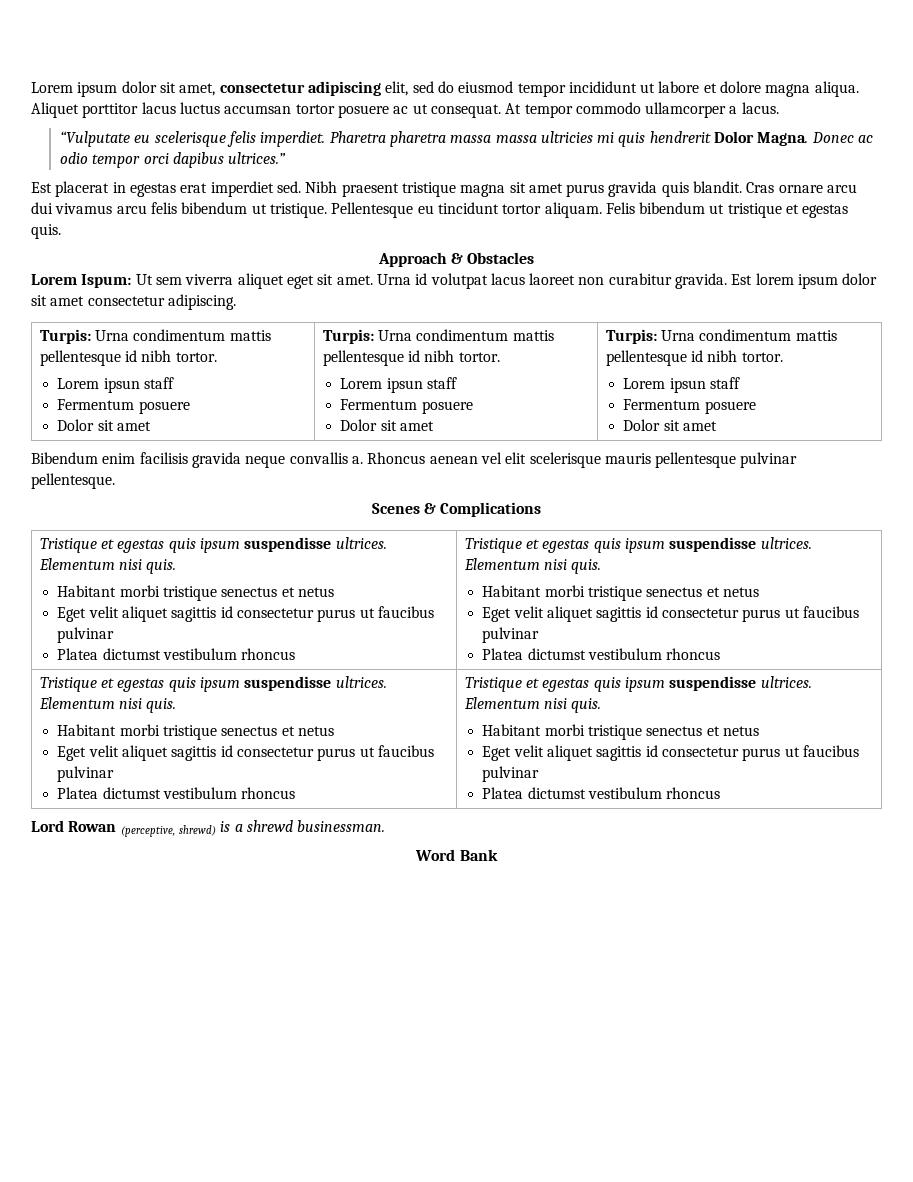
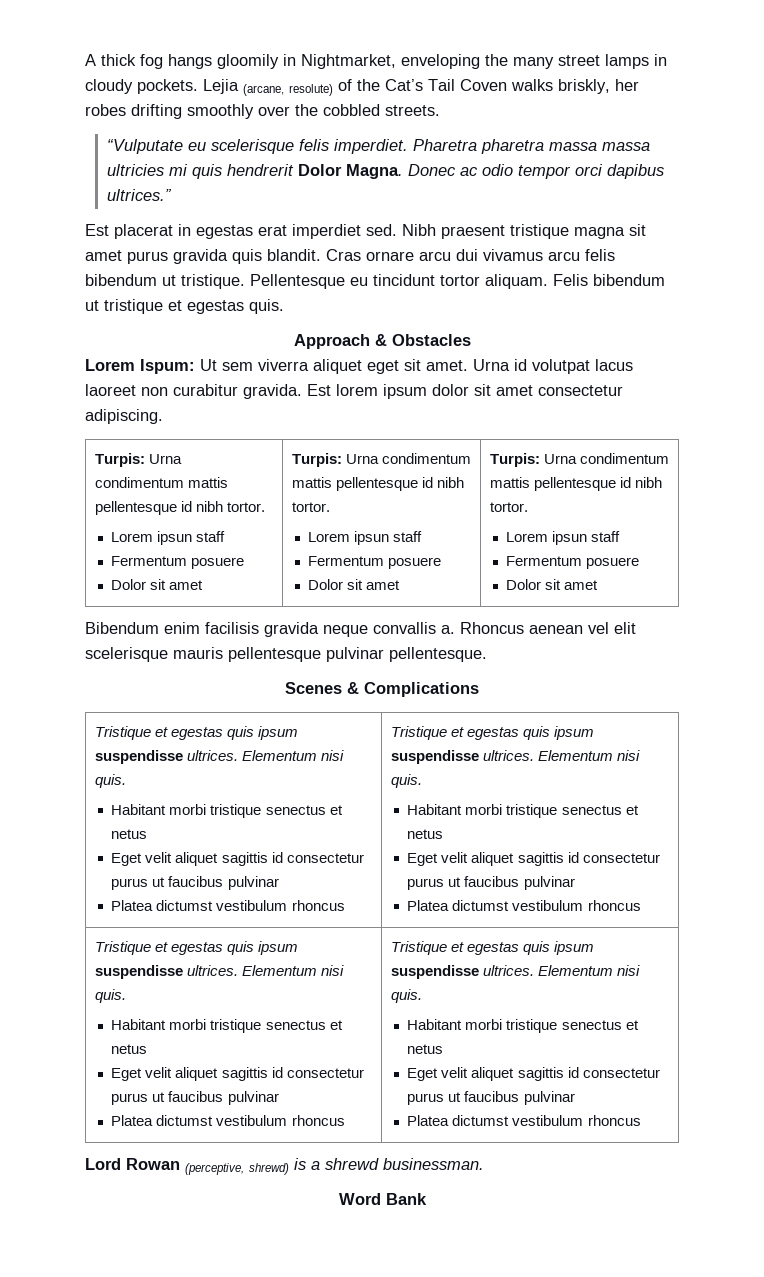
- Lorem ipsum dolor sit amet, consectetur adipiscing elit, sed do eiusmod tempor incididunt ut labore et dolore magna aliqua. Aliquet porttitor lacus luctus accumsan tortor posuere ac ut consequat. At tempor commodo ullamcorper a lacus.
+ A thick fog hangs gloomily in Nightmarket, enveloping the many street lamps in cloudy pockets. Lejia (arcane, resolute) of the Cat’s Tail Coven walks briskly, her robes drifting smoothly over the cobbled streets.

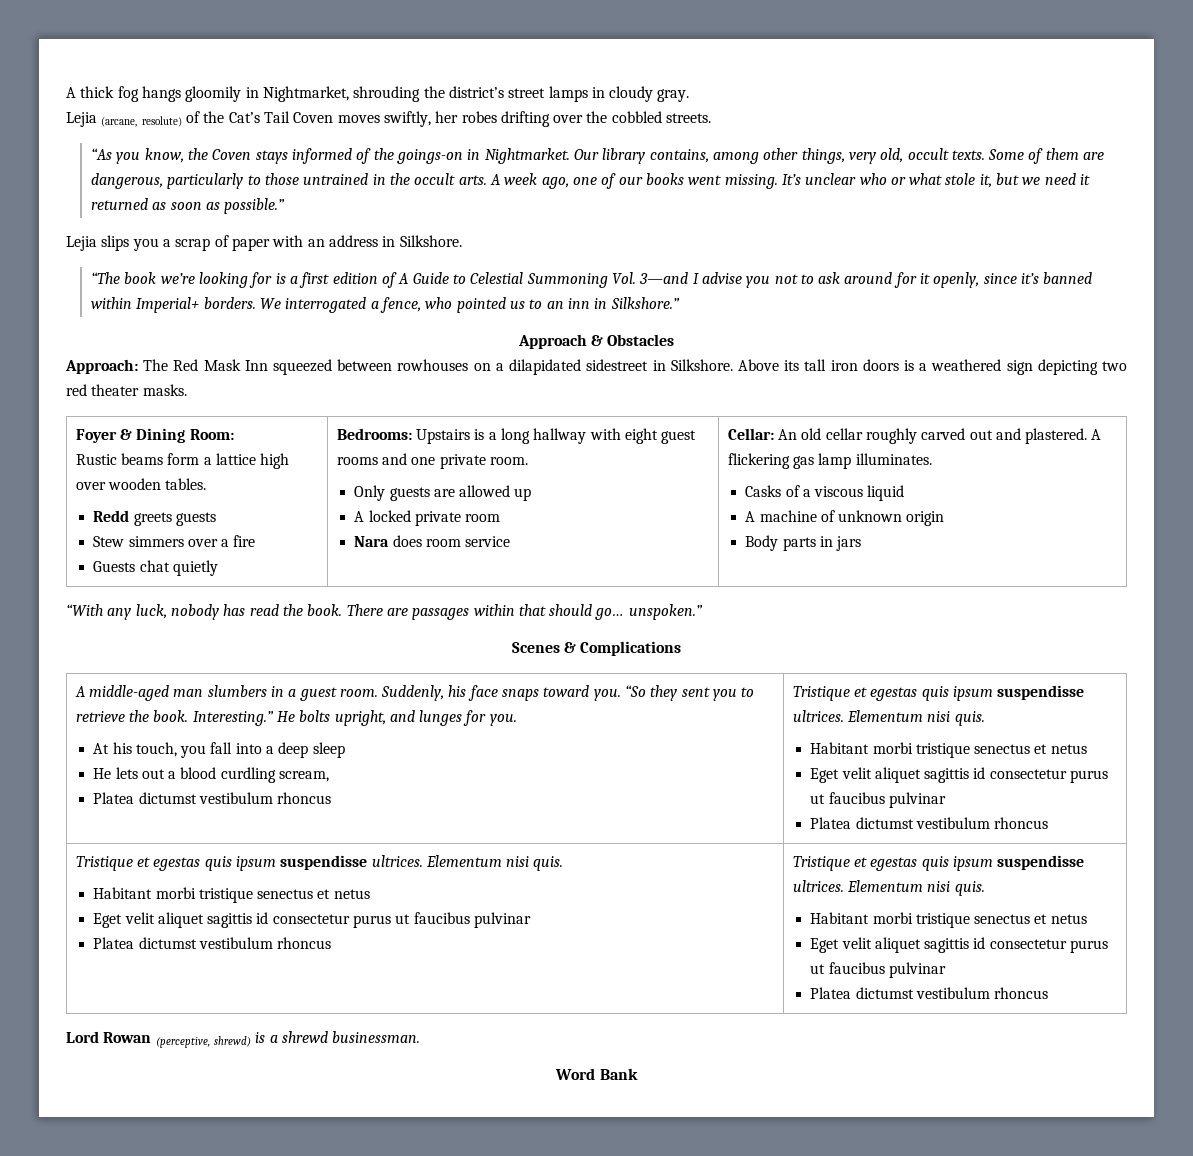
- A thick fog hangs gloomily in Nightmarket, enveloping the many street lamps in cloudy pockets. Lejia (arcane, resolute) of the Cat’s Tail Coven walks briskly, her robes drifting smoothly over the cobbled streets.
+ A thick fog hangs gloomily in Nightmarket, shrouding the district’s street lamps in cloudy gray.
+ Lejia (arcane, resolute) of the Cat’s Tail Coven moves swiftly, her robes drifting over the cobbled streets.
- “Vulputate eu scelerisque felis imperdiet. Pharetra pharetra massa massa ultricies mi quis hendrerit Dolor Magna. Donec ac odio tempor orci dapibus ultrices.”
- Est placerat in egestas erat imperdiet sed. Nibh praesent tristique magna sit amet purus gravida quis blandit. Cras ornare arcu dui vivamus arcu felis bibendum ut tristique. Pellentesque eu tincidunt tortor aliquam. Felis bibendum ut tristique et egestas quis.
+ “As you know, the Coven stays informed of the goings-on in Nightmarket. Our library contains, among other things, very old, occult texts. Some of them are dangerous, particularly to those untrained in the occult arts. A week ago, one of our books went missing. It’s unclear who or what stole it, but we need it returned as soon as possible.”
+ Lejia slips you a scrap of paper with an address in Silkshore.
+ “The book we’re looking for is a first edition of A Guide to Celestial Summoning Vol. 3—and I advise you not to ask around for it openly, since it’s banned within Imperial+ borders. We interrogated a fence, who pointed us to an inn in Silkshore.”
  Approach & Obstacles
- Lorem Ispum: Ut sem viverra aliquet eget sit amet. Urna id volutpat lacus laoreet non curabitur gravida. Est lorem ipsum dolor sit amet consectetur adipiscing.
- Turpis: Urna condimentum mattis pellentesque id nibh tortor.
- Lorem ipsun staff
- Fermentum posuere
- Dolor sit amet | Turpis: Urna condimentum mattis pellentesque id nibh tortor.
- Lorem ipsun staff
- Fermentum posuere
- Dolor sit amet | Turpis: Urna condimentum mattis pellentesque id nibh tortor.
- Lorem ipsun staff
- Fermentum posuere
- Dolor sit amet
- Bibendum enim facilisis gravida neque convallis a. Rhoncus aenean vel elit scelerisque mauris pellentesque pulvinar pellentesque.
+ Approach: The Red Mask Inn squeezed between rowhouses on a dilapidated sidestreet in Silkshore. Above its tall iron doors is a weathered sign depicting two red theater masks.
+ Foyer & Dining Room:
+ Rustic beams form a lattice high over wooden tables.
+ Redd greets guests
+ Stew simmers over a fire
+ Guests chat quietly | Bedrooms: Upstairs is a long hallway with eight guest rooms and one private room.
+ Only guests are allowed up
+ A locked private room
+ Nara does room service | Cellar: An old cellar roughly carved out and plastered. A flickering gas lamp illuminates.
+ Casks of a viscous liquid
+ A machine of unknown origin
+ Body parts in jars
+ “With any luck, nobody has read the book. There are passages within that should go… unspoken.”
  Scenes & Complications
- Tristique et egestas quis ipsum suspendisse ultrices. Elementum nisi quis.
- Habitant morbi tristique senectus et netus
- Eget velit aliquet sagittis id consectetur purus ut faucibus pulvinar
+ A middle-aged man slumbers in a guest room. Suddenly, his face snaps toward you. “So they sent you to retrieve the book. Interesting.” He bolts upright, and lunges for you.
+ At his touch, you fall into a deep sleep
+ He lets out a blood curdling scream,

